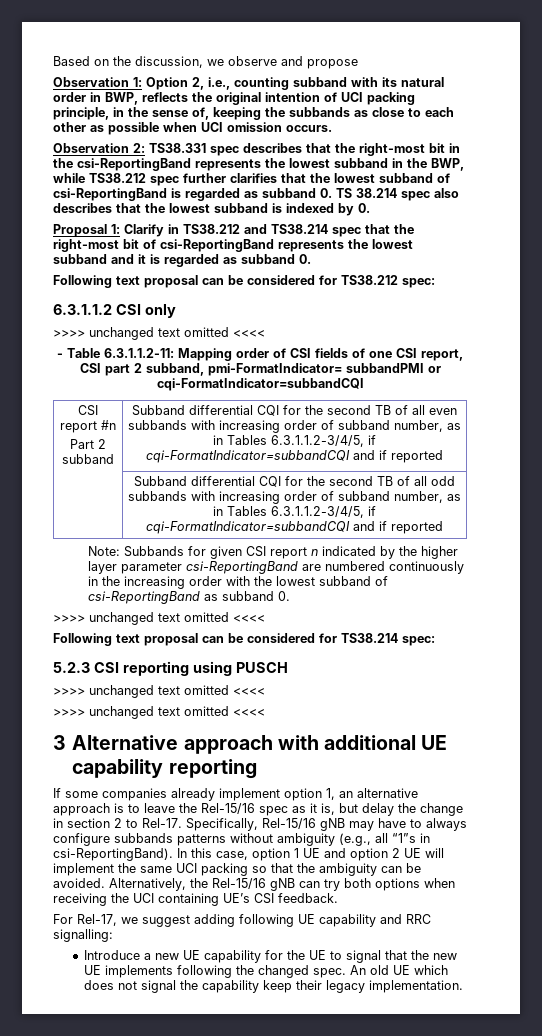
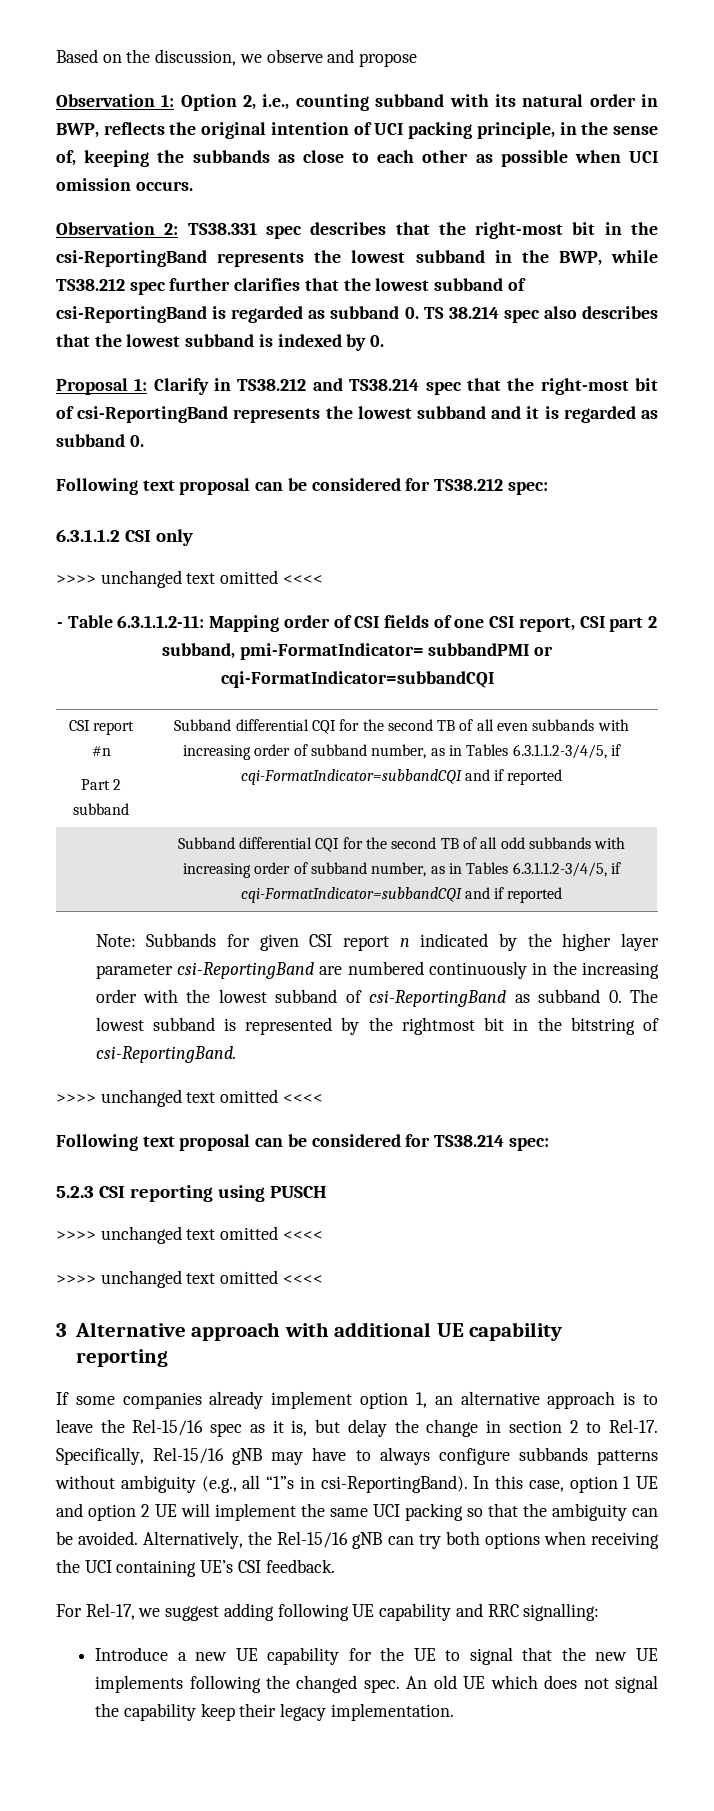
- Note: Subbands for given CSI report n indicated by the higher layer parameter csi-ReportingBand are numbered continuously in the increasing order with the lowest subband of csi-ReportingBand as subband 0.
+ Note: Subbands for given CSI report n indicated by the higher layer parameter csi-ReportingBand are numbered continuously in the increasing order with the lowest subband of csi-ReportingBand as subband 0. The lowest subband is represented by the rightmost bit in the bitstring of csi-ReportingBand.

